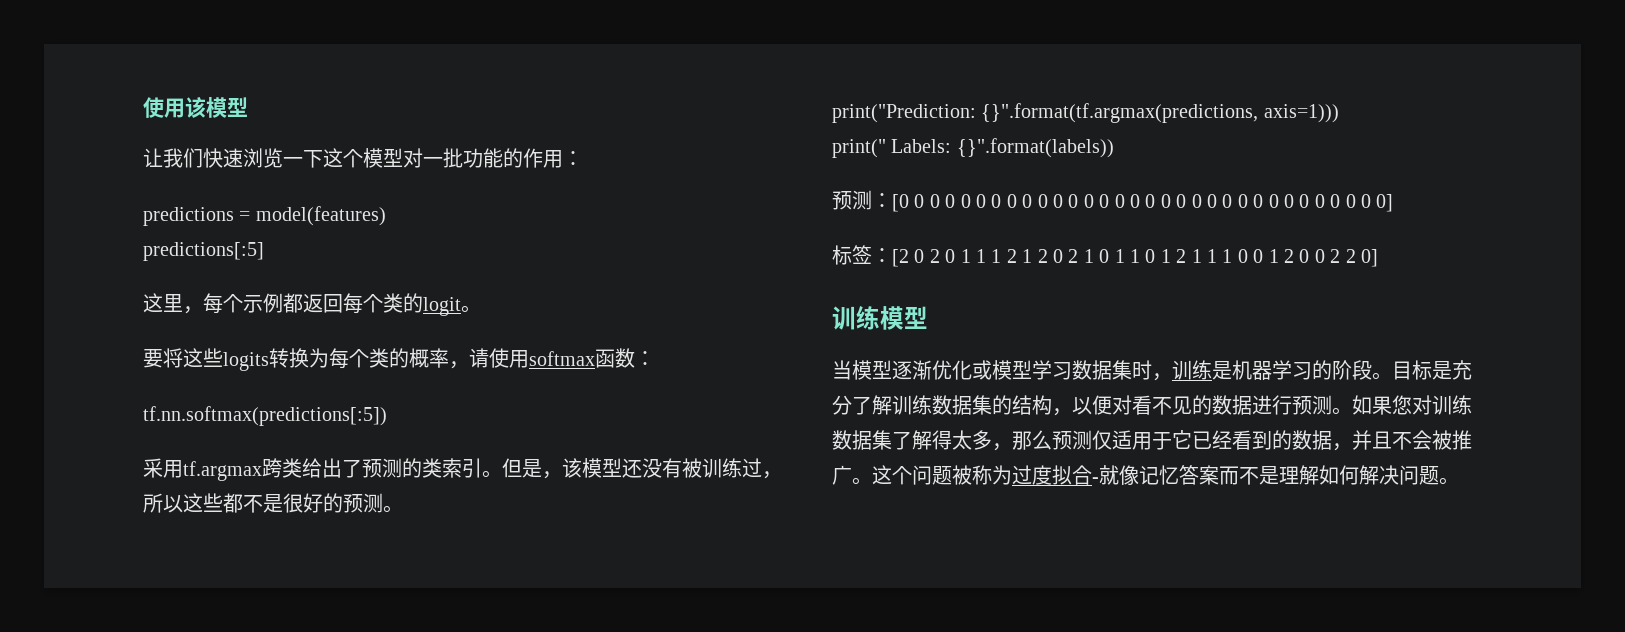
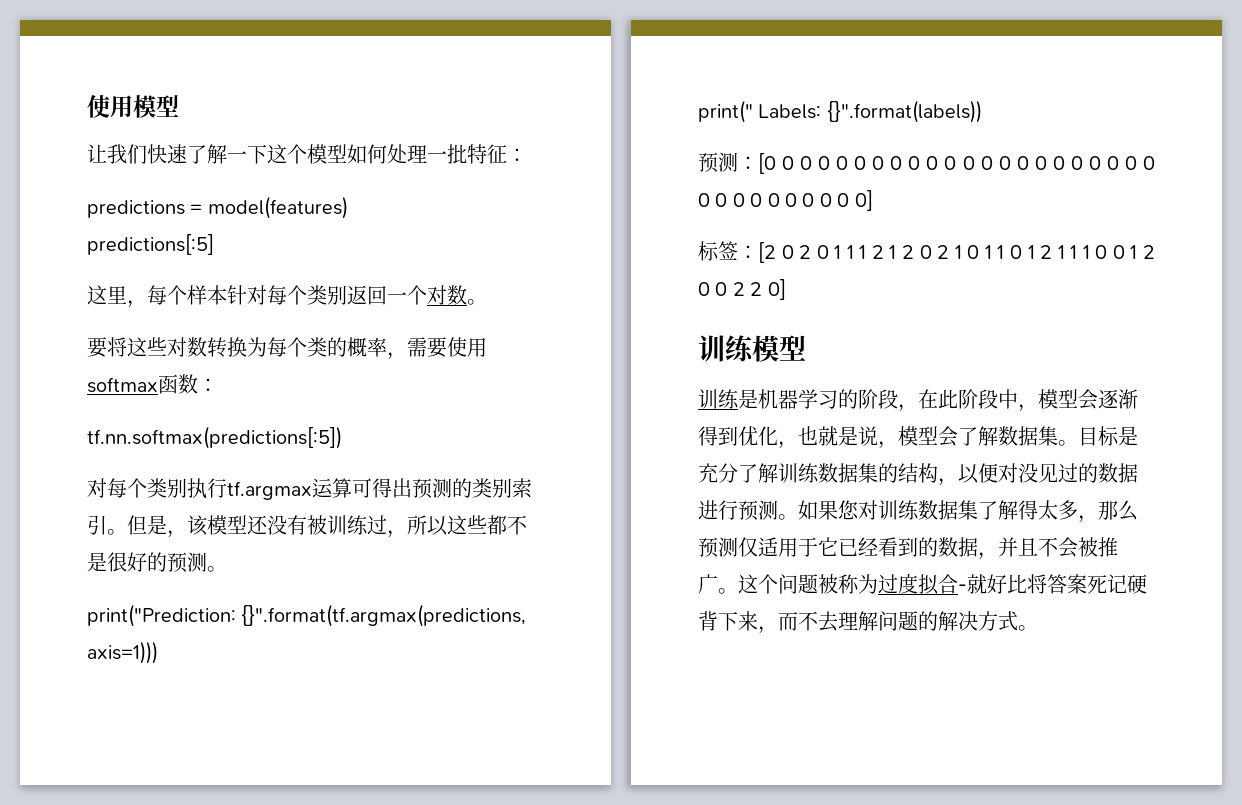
- 使用该模型
+ 使用模型
- 让我们快速浏览一下这个模型对一批功能的作用：
+ 让我们快速了解一下这个模型如何处理一批特征：
- 这里，每个示例都返回每个类的logit。
+ 这里，每个样本针对每个类别返回一个对数。
- 要将这些logits转换为每个类的概率，请使用softmax函数：
+ 要将这些对数转换为每个类的概率，需要使用softmax函数：
- 采用tf.argmax跨类给出了预测的类索引。
+ 对每个类别执行tf.argmax运算可得出预测的类别索引。
- 当模型逐渐优化或模型学习数据集时，训练是机器学习的阶段。
+ 训练是机器学习的阶段，在此阶段中，模型会逐渐得到优化，也就是说，模型会了解数据集。
- 目标是充分了解训练数据集的结构，以便对看不见的数据进行预测。
+ 目标是充分了解训练数据集的结构，以便对没见过的数据进行预测。
- 这个问题被称为过度拟合-就像记忆答案而不是理解如何解决问题。
+ 这个问题被称为过度拟合-就好比将答案死记硬背下来，而不去理解问题的解决方式。

